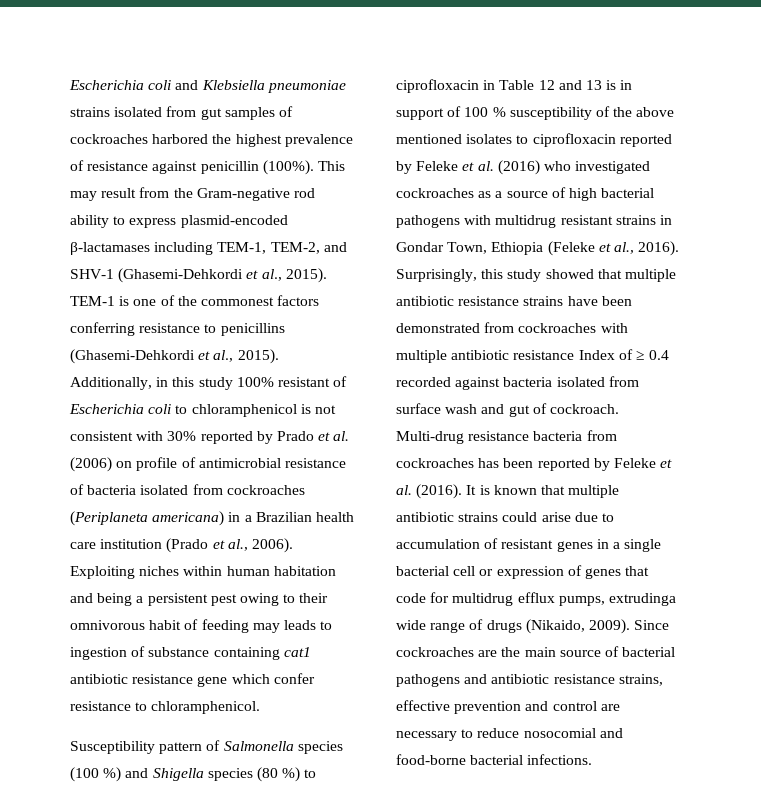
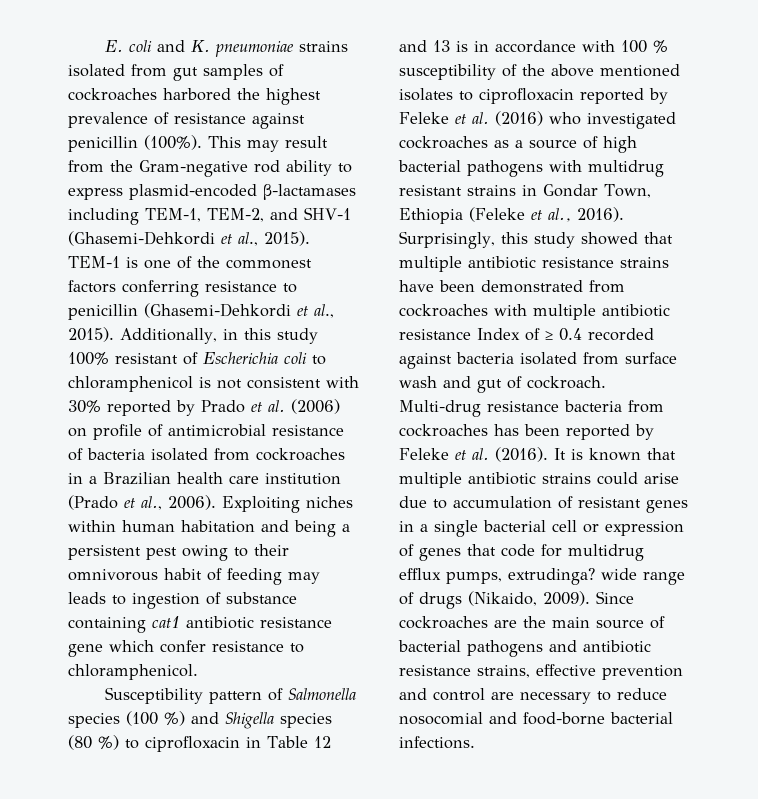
- Escherichia coli and Klebsiella pneumoniae strains isolated from gut samples of cockroaches harbored the highest prevalence of resistance against penicillin (100%).
+ E. coli and K. pneumoniae strains isolated from gut samples of cockroaches harbored the highest prevalence of resistance against penicillin (100%).
- TEM-1 is one of the commonest factors conferring resistance to penicillins (Ghasemi-Dehkordi et al., 2015).
+ TEM-1 is one of the commonest factors conferring resistance to penicillin (Ghasemi-Dehkordi et al., 2015).
- Additionally, in this study 100% resistant of Escherichia coli to chloramphenicol is not consistent with 30% reported by Prado et al. (2006) on profile of antimicrobial resistance of bacteria isolated from cockroaches (Periplaneta americana) in a Brazilian health care institution (Prado et al., 2006).
+ Additionally, in this study 100% resistant of Escherichia coli to chloramphenicol is not consistent with 30% reported by Prado et al. (2006) on profile of antimicrobial resistance of bacteria isolated from cockroaches in a Brazilian health care institution (Prado et al., 2006).
- Susceptibility pattern of Salmonella species (100 %) and Shigella species (80 %) to ciprofloxacin in Table 12 and 13 is in support of 100 % susceptibility of the above mentioned isolates to ciprofloxacin reported by Feleke et al. (2016) who investigated cockroaches as a source of high bacterial pathogens with multidrug resistant strains in Gondar Town, Ethiopia (Feleke et al., 2016).
+ Susceptibility pattern of Salmonella species (100 %) and Shigella species (80 %) to ciprofloxacin in Table 12 and 13 is in accordance with 100 % susceptibility of the above mentioned isolates to ciprofloxacin reported by Feleke et al. (2016) who investigated cockroaches as a source of high bacterial pathogens with multidrug resistant strains in Gondar Town, Ethiopia (Feleke et al., 2016).
- It is known that multiple antibiotic strains could arise due to accumulation of resistant genes in a single bacterial cell or expression of genes that code for multidrug efflux pumps, extrudinga wide range of drugs (Nikaido, 2009).
+ It is known that multiple antibiotic strains could arise due to accumulation of resistant genes in a single bacterial cell or expression of genes that code for multidrug efflux pumps, extrudinga? wide range of drugs (Nikaido, 2009).

